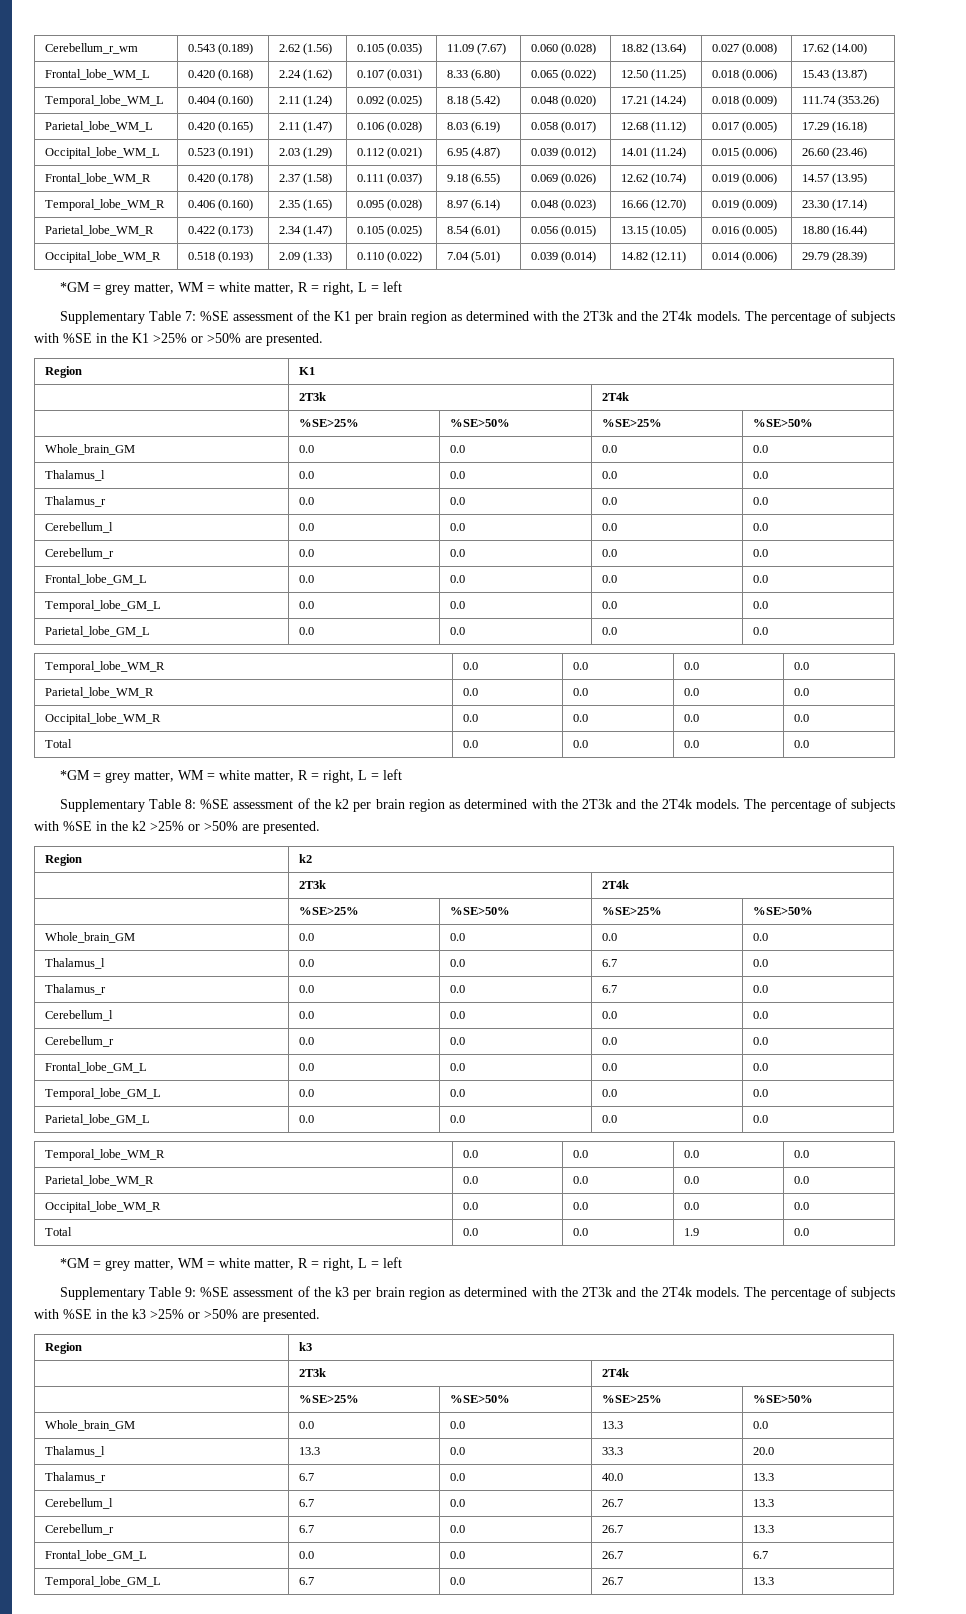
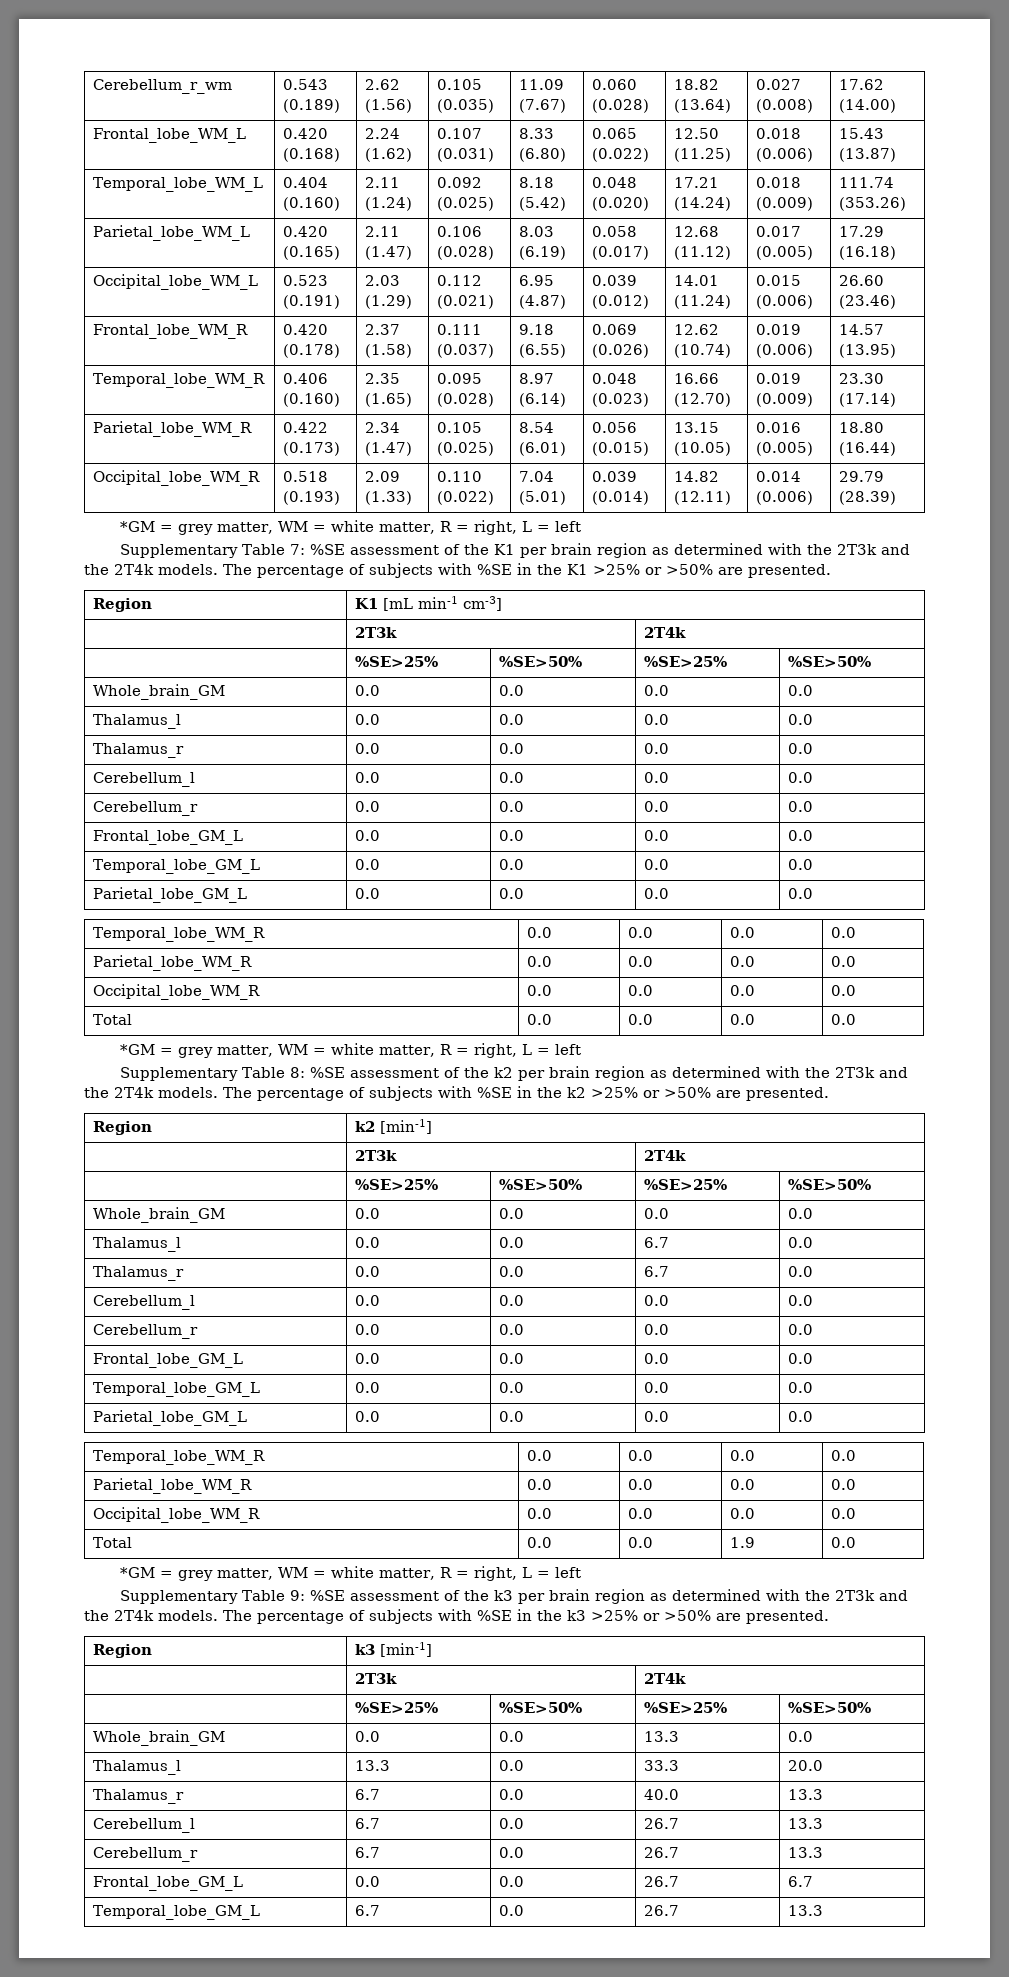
- Region | K1
+ Region | K1 [mL min-1 cm-3]
- Region | k2
+ Region | k2 [min-1]
- Region | k3
+ Region | k3 [min-1]

